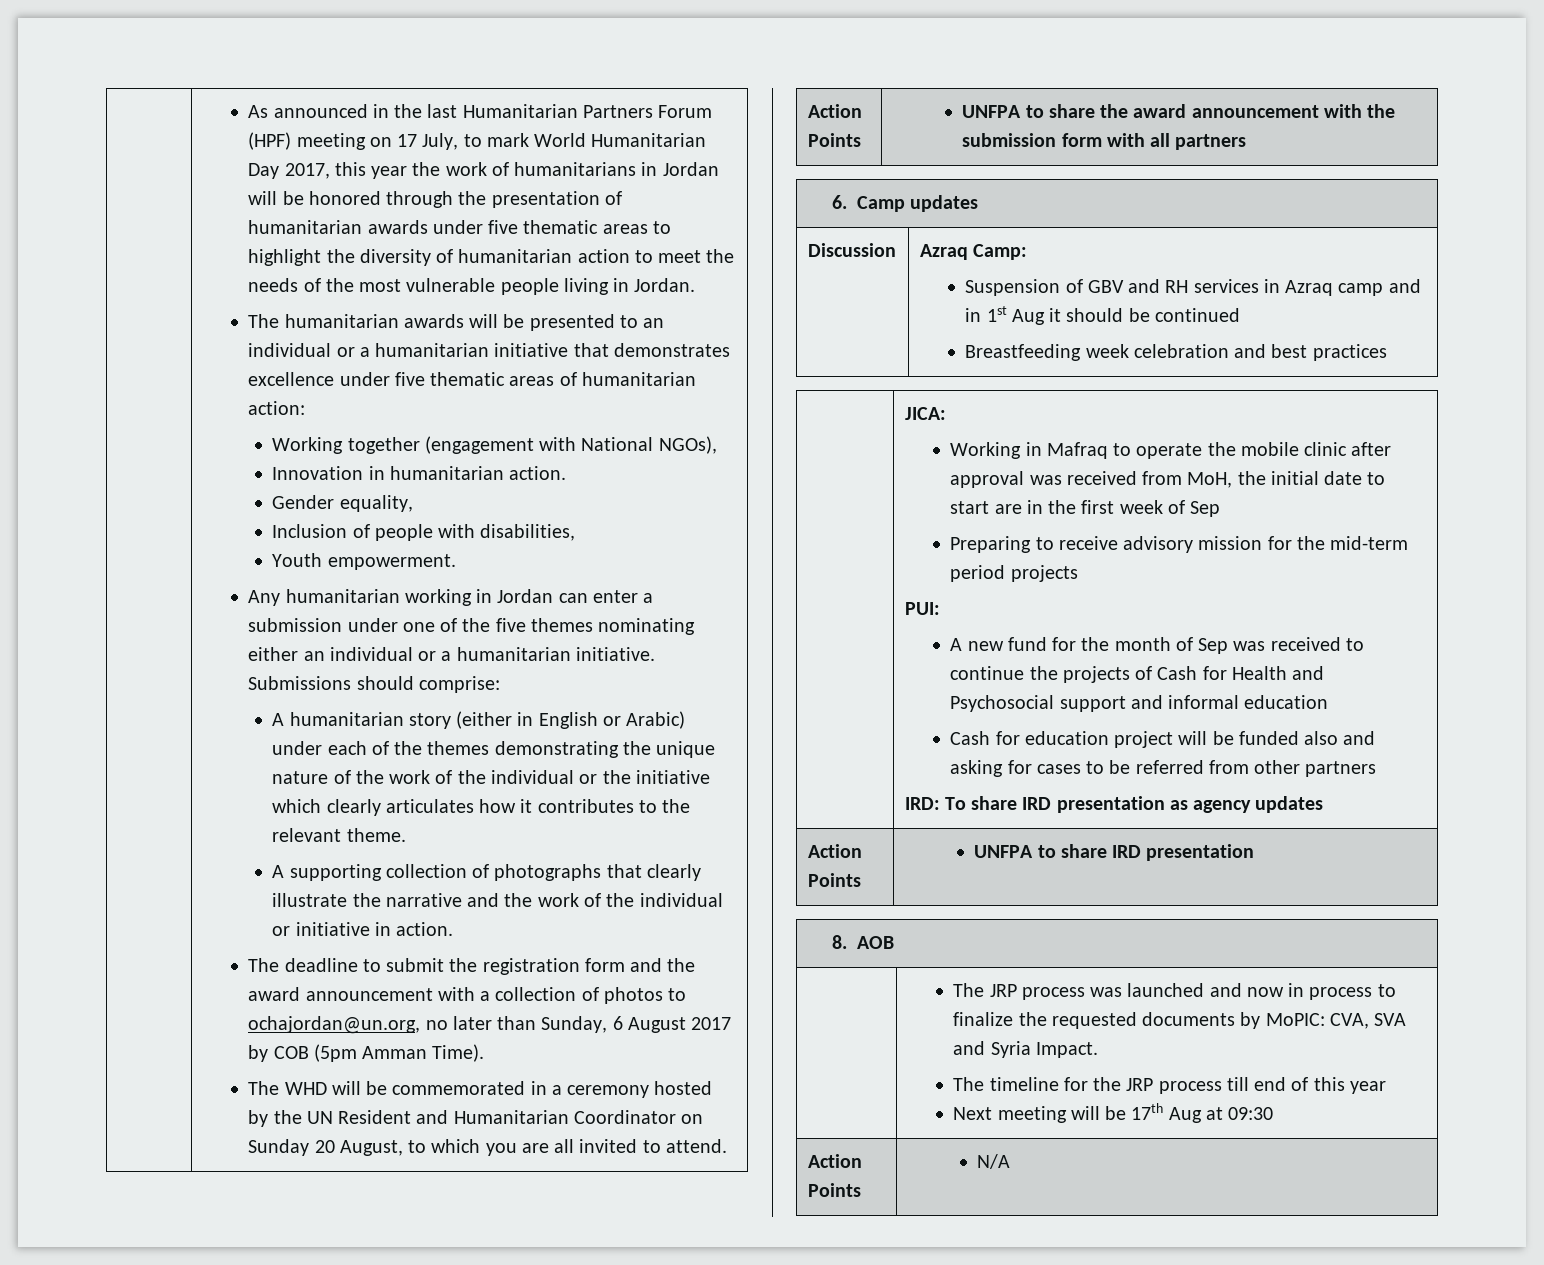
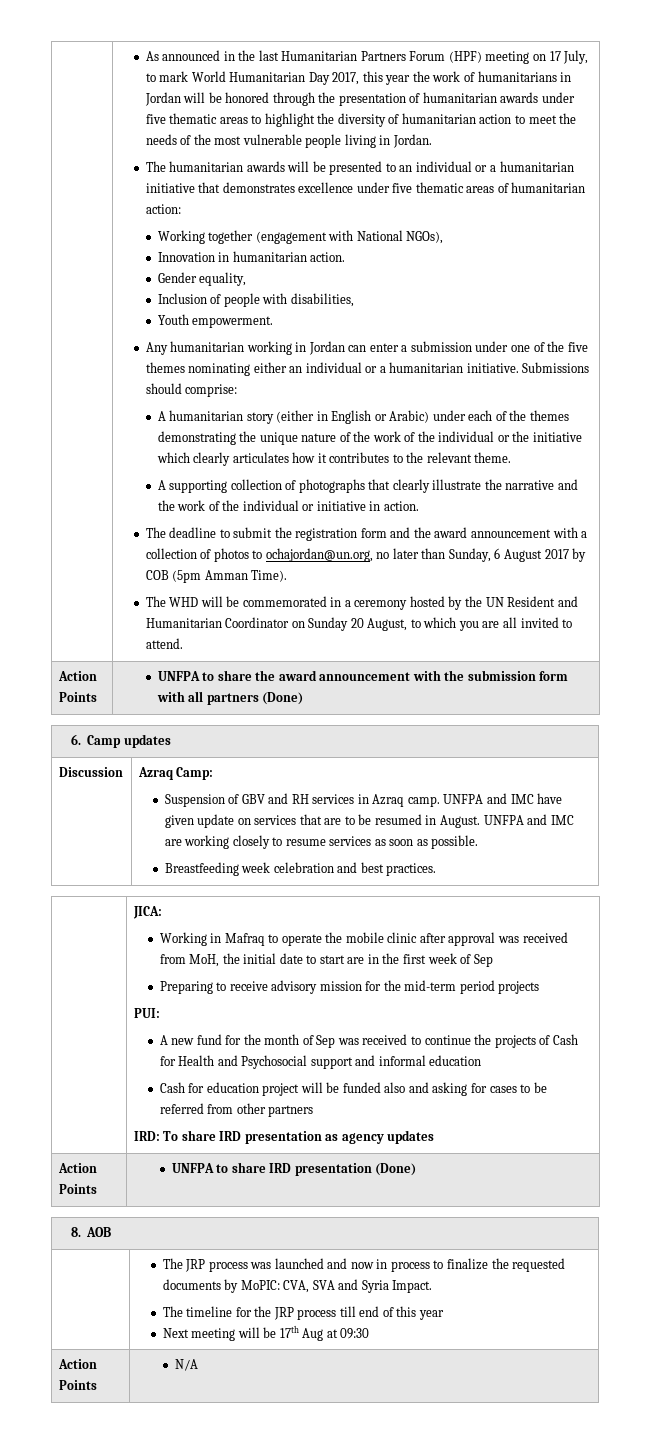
- Action Points | UNFPA to share the award announcement with the submission form with all partners
+ Action Points | UNFPA to share the award announcement with the submission form with all partners (Done)
- Suspension of GBV and RH services in Azraq camp and in 1st Aug it should be continued
+ Suspension of GBV and RH services in Azraq camp. UNFPA and IMC have given update on services that are to be resumed in August. UNFPA and IMC are working closely to resume services as soon as possible.
- Breastfeeding week celebration and best practices
+ Breastfeeding week celebration and best practices.
- Action Points | UNFPA to share IRD presentation
+ Action Points | UNFPA to share IRD presentation (Done)

